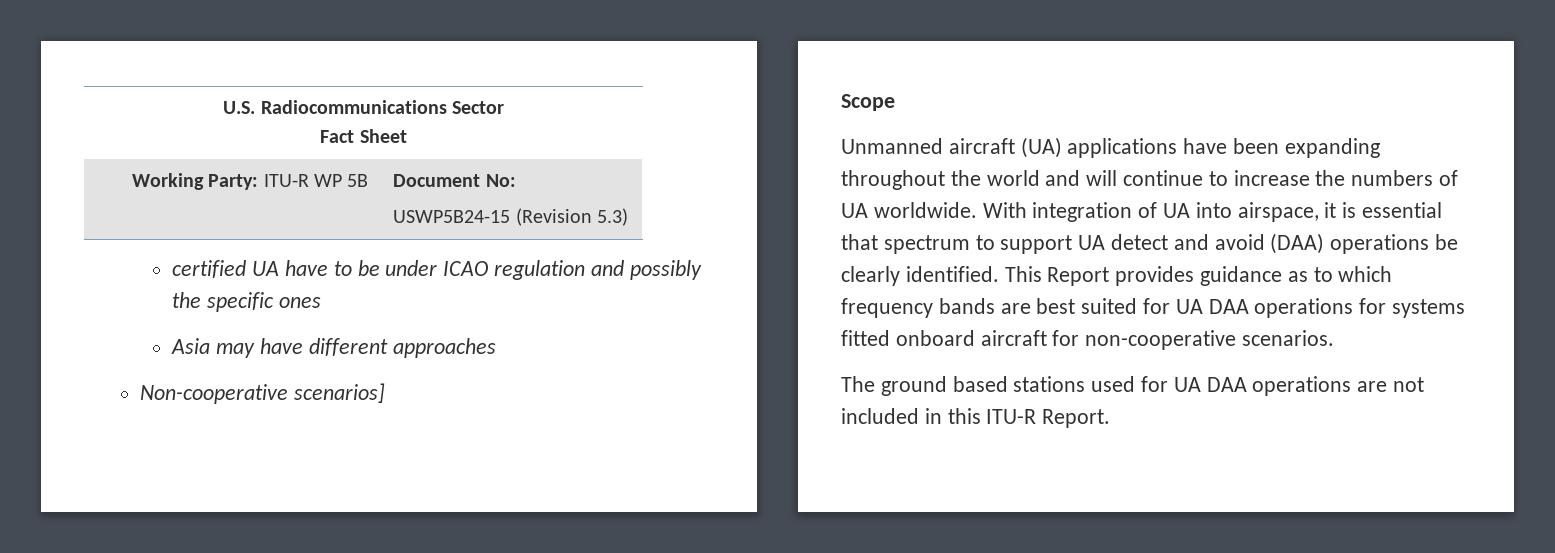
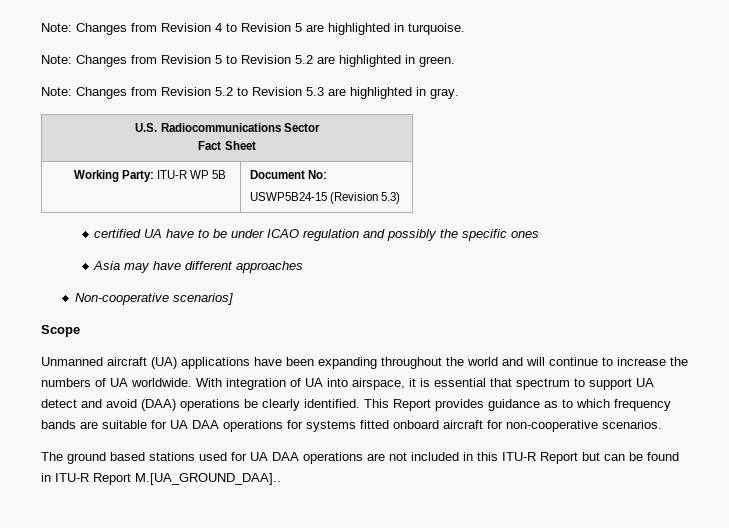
+ Note: Changes from Revision 4 to Revision 5 are highlighted in turquoise.
+ Note: Changes from Revision 5 to Revision 5.2 are highlighted in green.
+ Note: Changes from Revision 5.2 to Revision 5.3 are highlighted in gray.
- This Report provides guidance as to which frequency bands are best suited for UA DAA operations for systems fitted onboard aircraft for non-cooperative scenarios.
+ This Report provides guidance as to which frequency bands are suitable for UA DAA operations for systems fitted onboard aircraft for non-cooperative scenarios.
- The ground based stations used for UA DAA operations are not included in this ITU-R Report.
+ The ground based stations used for UA DAA operations are not included in this ITU-R Report but can be found in ITU-R Report M.[UA_GROUND_DAA]..

